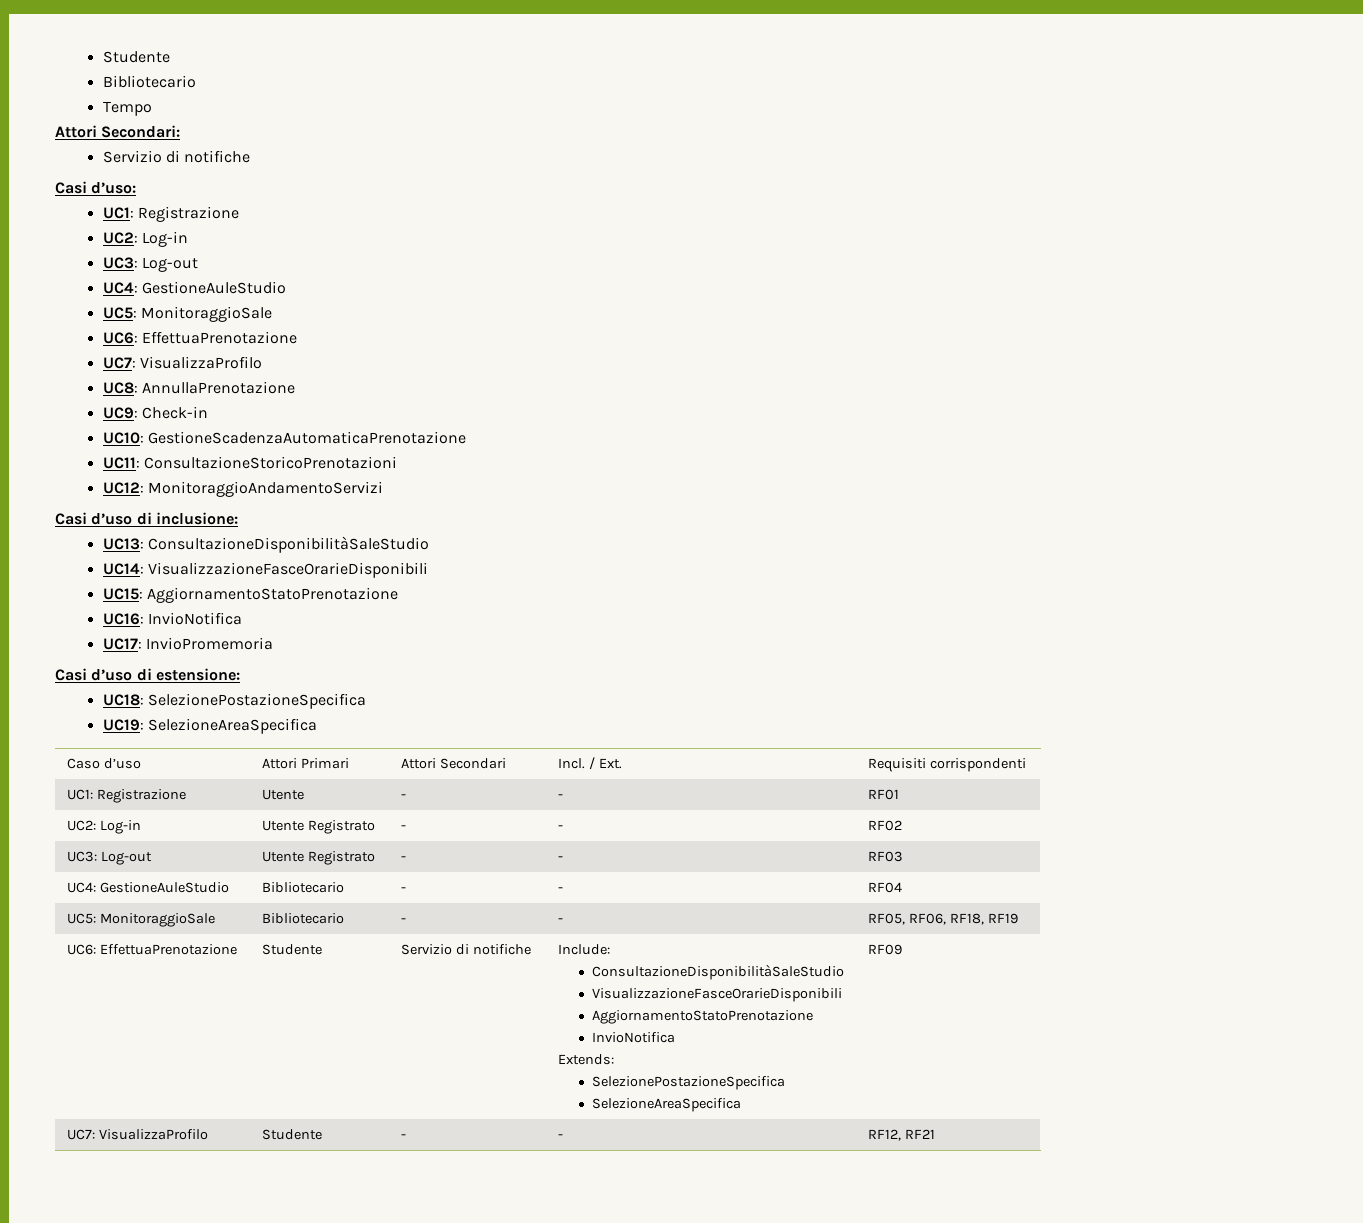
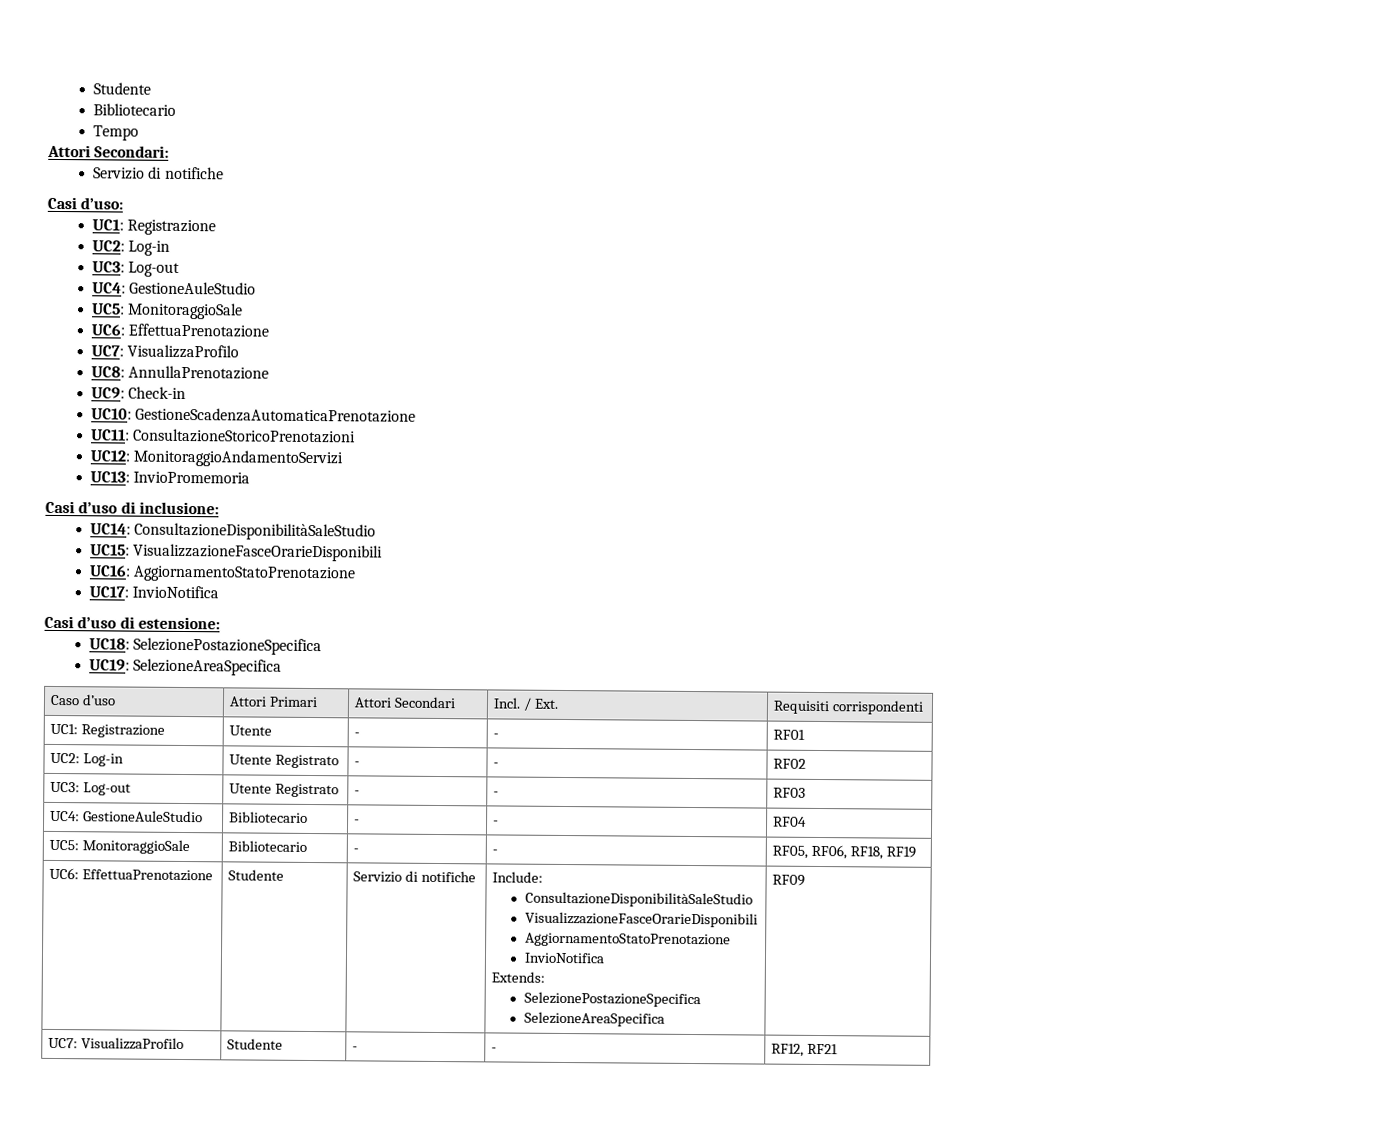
+ UC13: InvioPromemoria
- UC13: ConsultazioneDisponibilitàSaleStudio
- UC14: VisualizzazioneFasceOrarieDisponibili
- UC15: AggiornamentoStatoPrenotazione
- UC16: InvioNotifica
- UC17: InvioPromemoria
+ UC14: ConsultazioneDisponibilitàSaleStudio
+ UC15: VisualizzazioneFasceOrarieDisponibili
+ UC16: AggiornamentoStatoPrenotazione
+ UC17: InvioNotifica

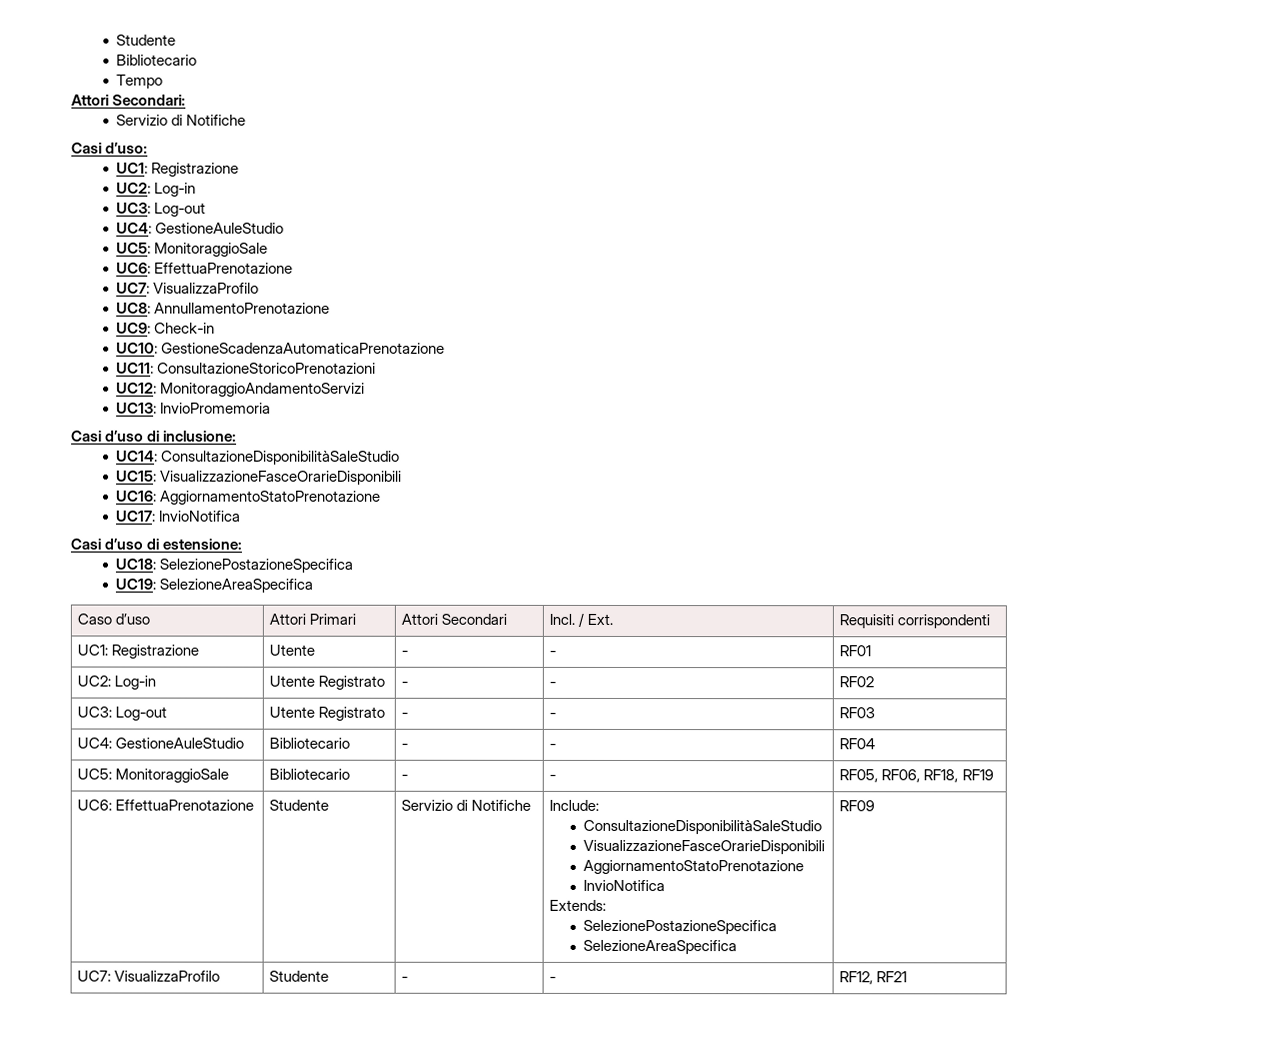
  Attori Secondari:
- Servizio di notifiche
+ Servizio di Notifiche
- UC8: AnnullaPrenotazione
+ UC8: AnnullamentoPrenotazione
- UC6: EffettuaPrenotazione | Studente | Servizio di notifiche | Include:
+ UC6: EffettuaPrenotazione | Studente | Servizio di Notifiche | Include:

